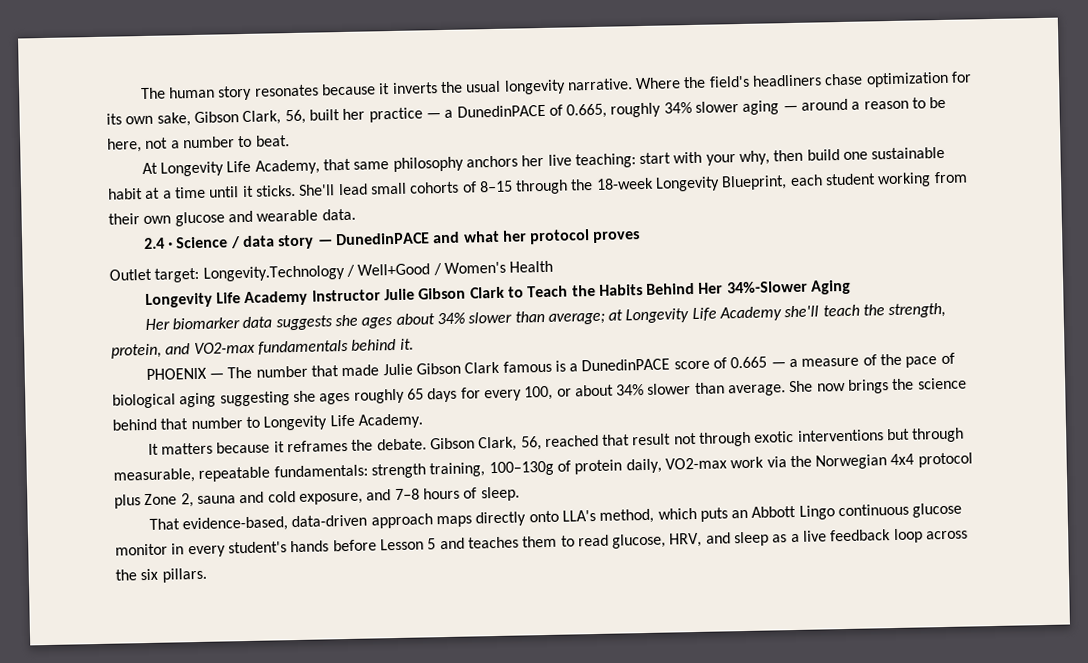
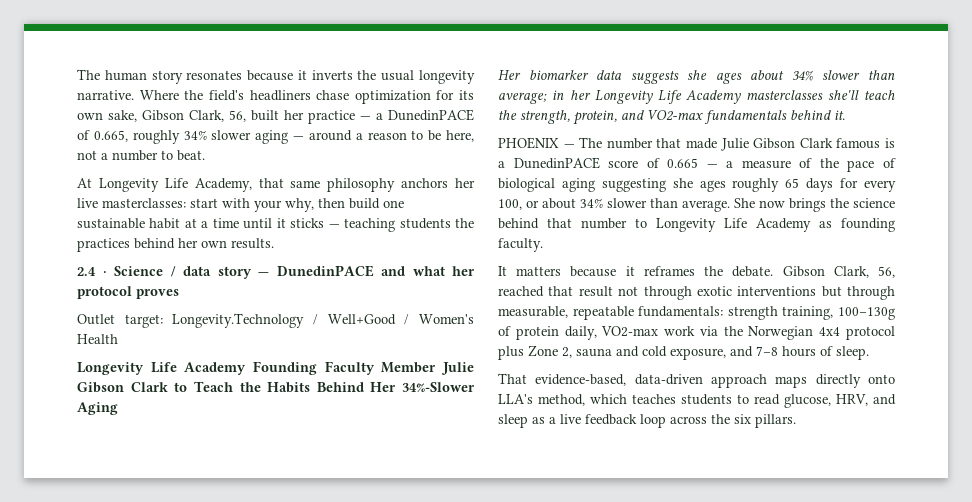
- At Longevity Life Academy, that same philosophy anchors her live teaching: start with your why, then build one sustainable habit at a time until it sticks. She'll lead small cohorts of 8–15 through the 18-week Longevity Blueprint, each student working from their own glucose and wearable data.
+ At Longevity Life Academy, that same philosophy anchors her live masterclasses: start with your why, then build one sustainable habit at a time until it sticks — teaching students the practices behind her own results.
- Longevity Life Academy Instructor Julie Gibson Clark to Teach the Habits Behind Her 34%-Slower Aging
+ Longevity Life Academy Founding Faculty Member Julie Gibson Clark to Teach the Habits Behind Her 34%-Slower Aging
- Her biomarker data suggests she ages about 34% slower than average; at Longevity Life Academy she'll teach the strength, protein, and VO2-max fundamentals behind it.
+ Her biomarker data suggests she ages about 34% slower than average; in her Longevity Life Academy masterclasses she'll teach the strength, protein, and VO2-max fundamentals behind it.
- She now brings the science behind that number to Longevity Life Academy.
+ She now brings the science behind that number to Longevity Life Academy as founding faculty.
- That evidence-based, data-driven approach maps directly onto LLA's method, which puts an Abbott Lingo continuous glucose monitor in every student's hands before Lesson 5 and teaches them to read glucose, HRV, and sleep as a live feedback loop across the six pillars.
+ That evidence-based, data-driven approach maps directly onto LLA's method, which teaches students to read glucose, HRV, and sleep as a live feedback loop across the six pillars.

